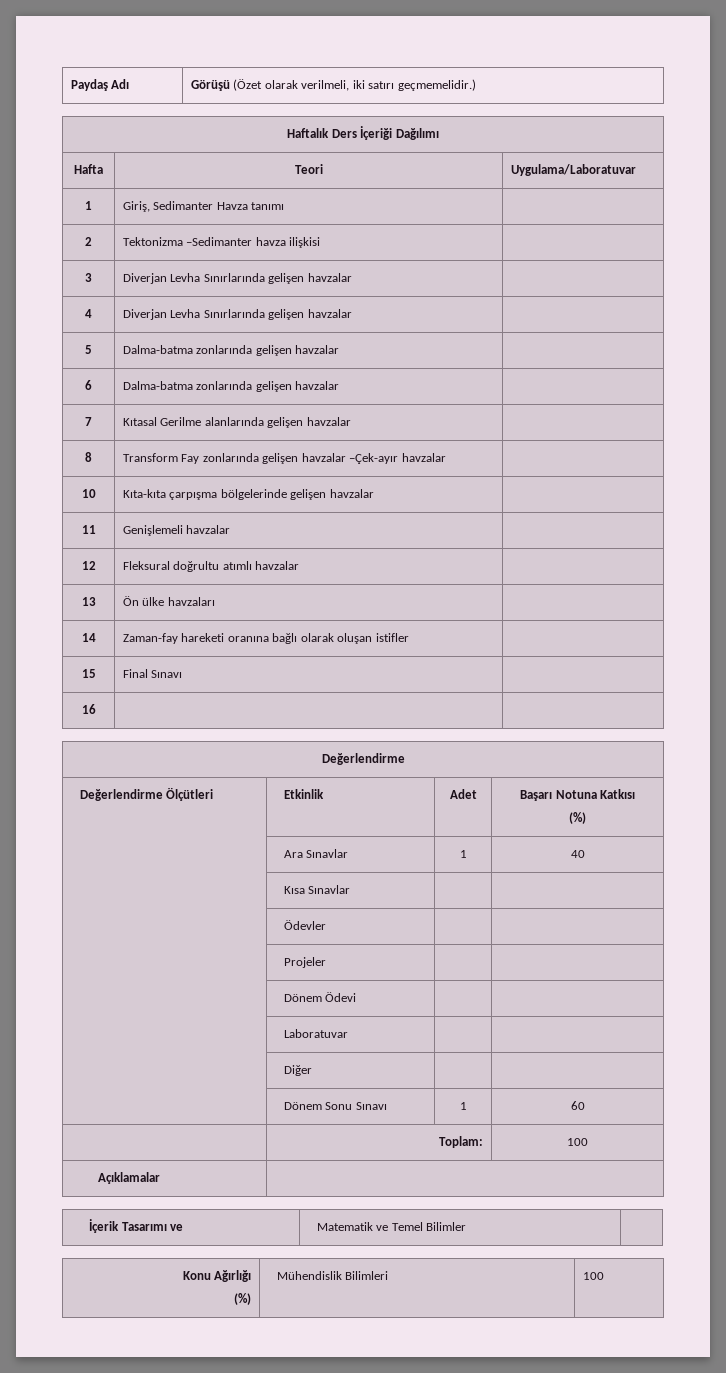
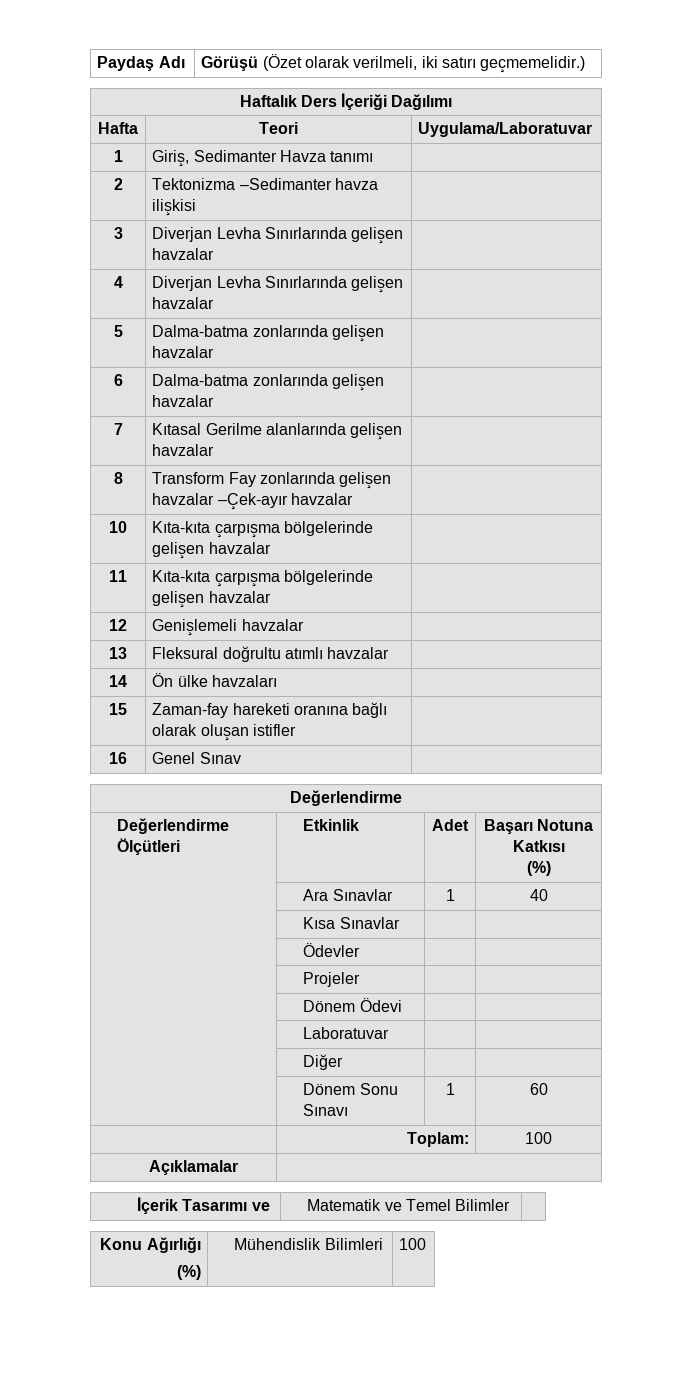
- 11 | Genişlemeli havzalar |
+ 11 | Kıta-kıta çarpışma bölgelerinde gelişen havzalar |
+ 12 | Genişlemeli havzalar |
- 12 | Fleksural doğrultu atımlı havzalar |
+ 13 | Fleksural doğrultu atımlı havzalar |
- 13 | Ön ülke havzaları |
+ 14 | Ön ülke havzaları |
- 14 | Zaman-fay hareketi oranına bağlı olarak oluşan istifler |
+ 15 | Zaman-fay hareketi oranına bağlı olarak oluşan istifler |
- 15 | Final Sınavı |
- 16 | |
+ 16 | Genel Sınav |

